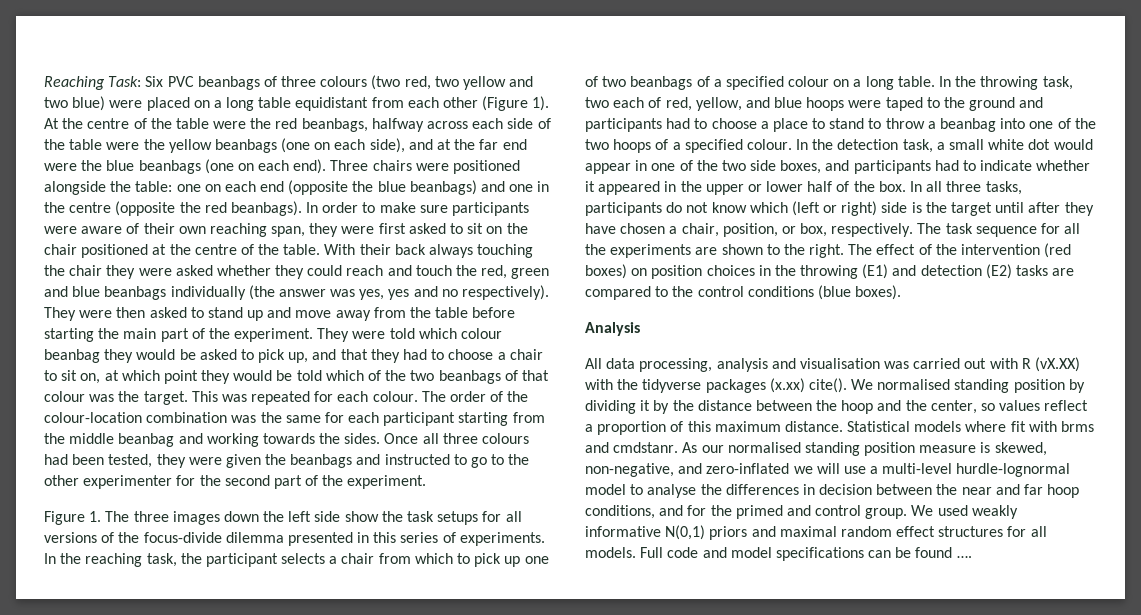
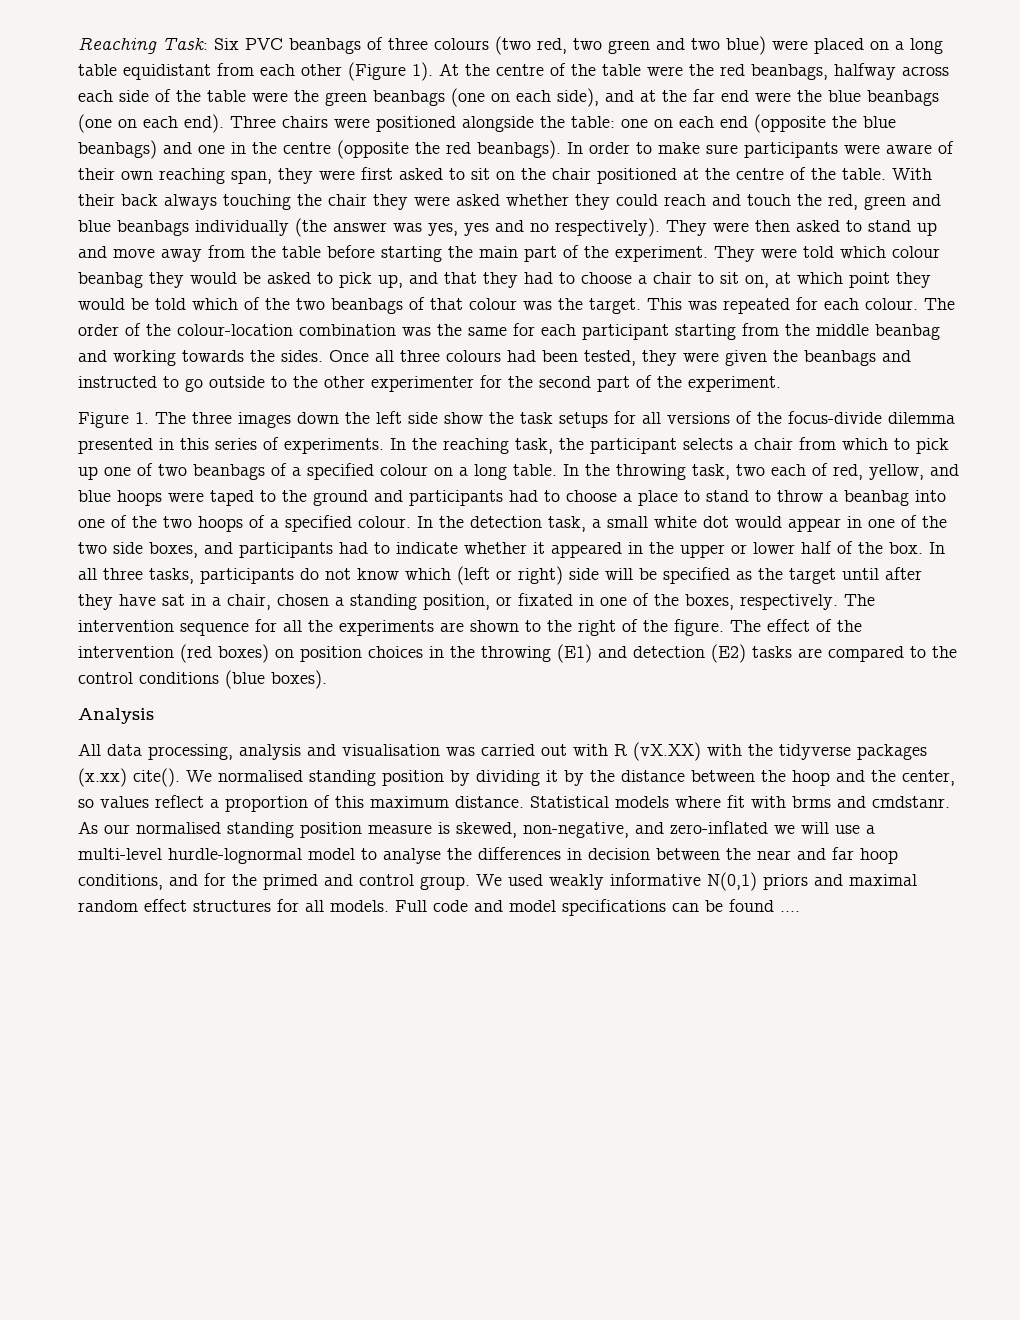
- Reaching Task: Six PVC beanbags of three colours (two red, two yellow and two blue) were placed on a long table equidistant from each other (Figure 1).
+ Reaching Task: Six PVC beanbags of three colours (two red, two green and two blue) were placed on a long table equidistant from each other (Figure 1).
- At the centre of the table were the red beanbags, halfway across each side of the table were the yellow beanbags (one on each side), and at the far end were the blue beanbags (one on each end).
+ At the centre of the table were the red beanbags, halfway across each side of the table were the green beanbags (one on each side), and at the far end were the blue beanbags (one on each end).
- Once all three colours had been tested, they were given the beanbags and instructed to go to the other experimenter for the second part of the experiment.
+ Once all three colours had been tested, they were given the beanbags and instructed to go outside to the other experimenter for the second part of the experiment.
- In all three tasks, participants do not know which (left or right) side is the target until after they have chosen a chair, position, or box, respectively.
+ In all three tasks, participants do not know which (left or right) side will be specified as the target until after they have sat in a chair, chosen a standing position, or fixated in one of the boxes, respectively.
- The task sequence for all the experiments are shown to the right.
+ The intervention sequence for all the experiments are shown to the right of the figure.

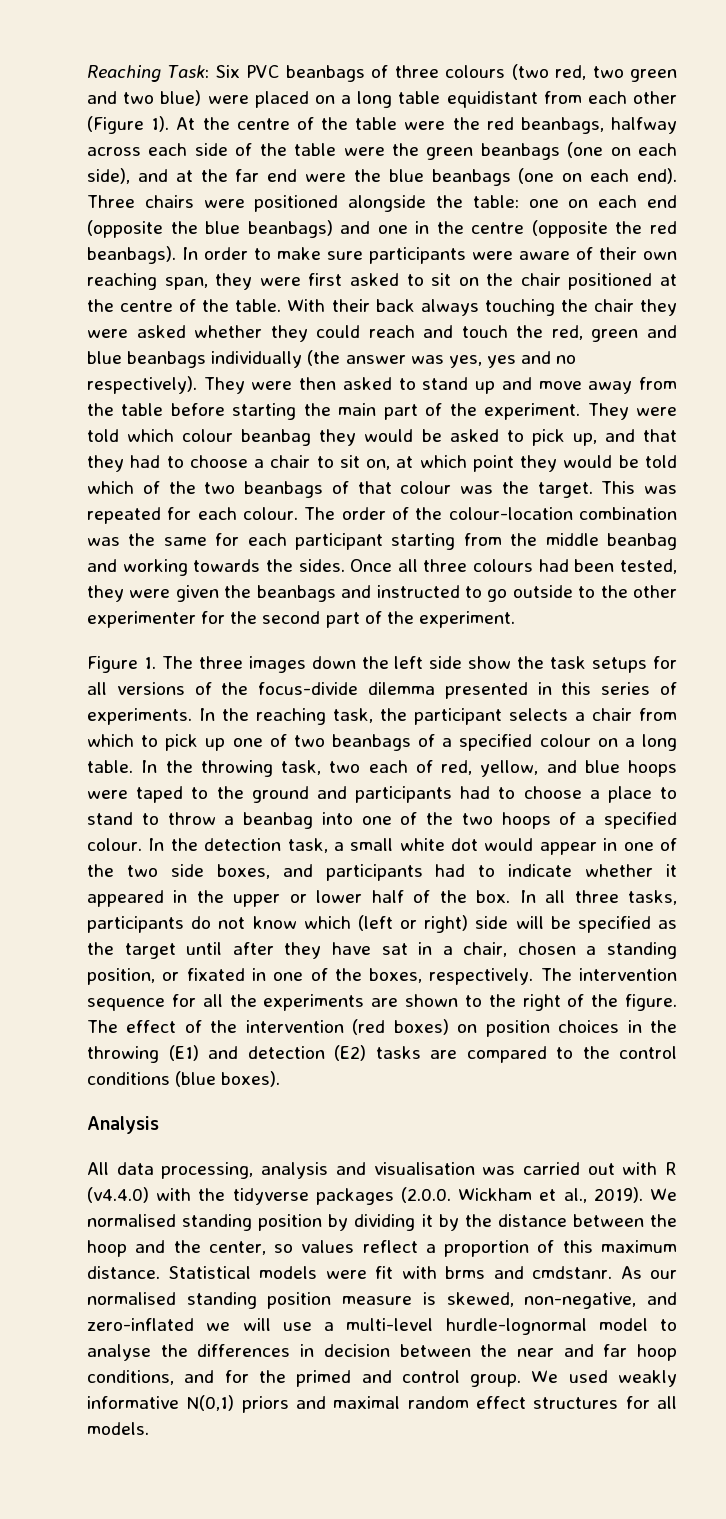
- All data processing, analysis and visualisation was carried out with R (vX.XX) with the tidyverse packages (x.xx) cite().
+ All data processing, analysis and visualisation was carried out with R (v4.4.0) with the tidyverse packages (2.0.0. Wickham et al., 2019).
- Statistical models where fit with brms and cmdstanr.
+ Statistical models were fit with brms and cmdstanr.
- Full code and model specifications can be found ….

